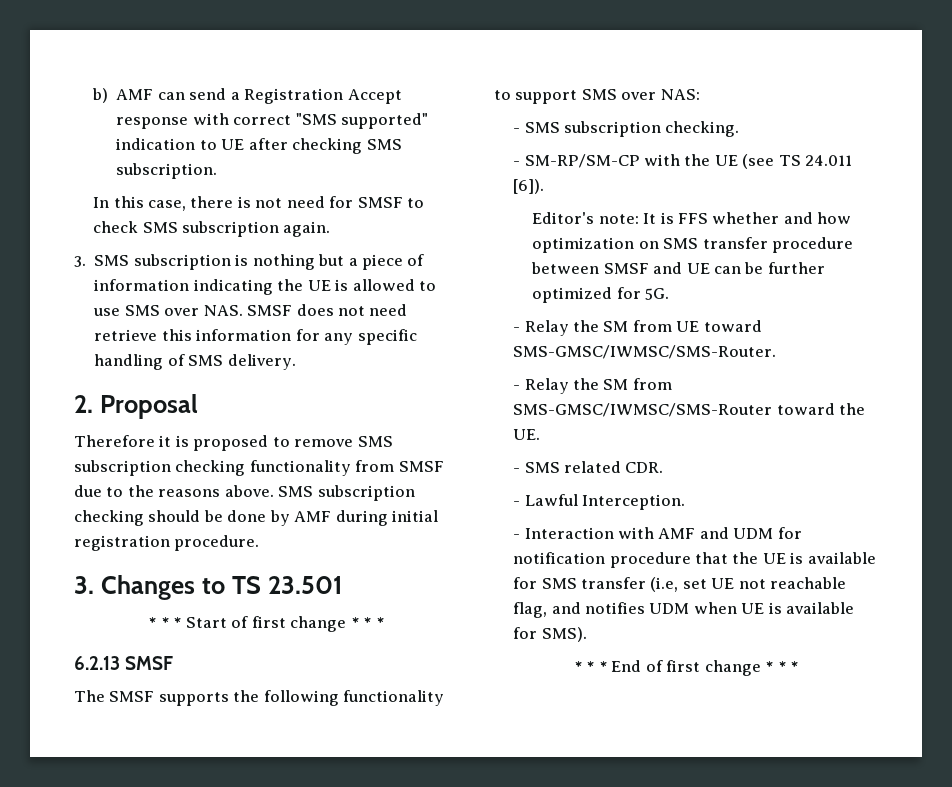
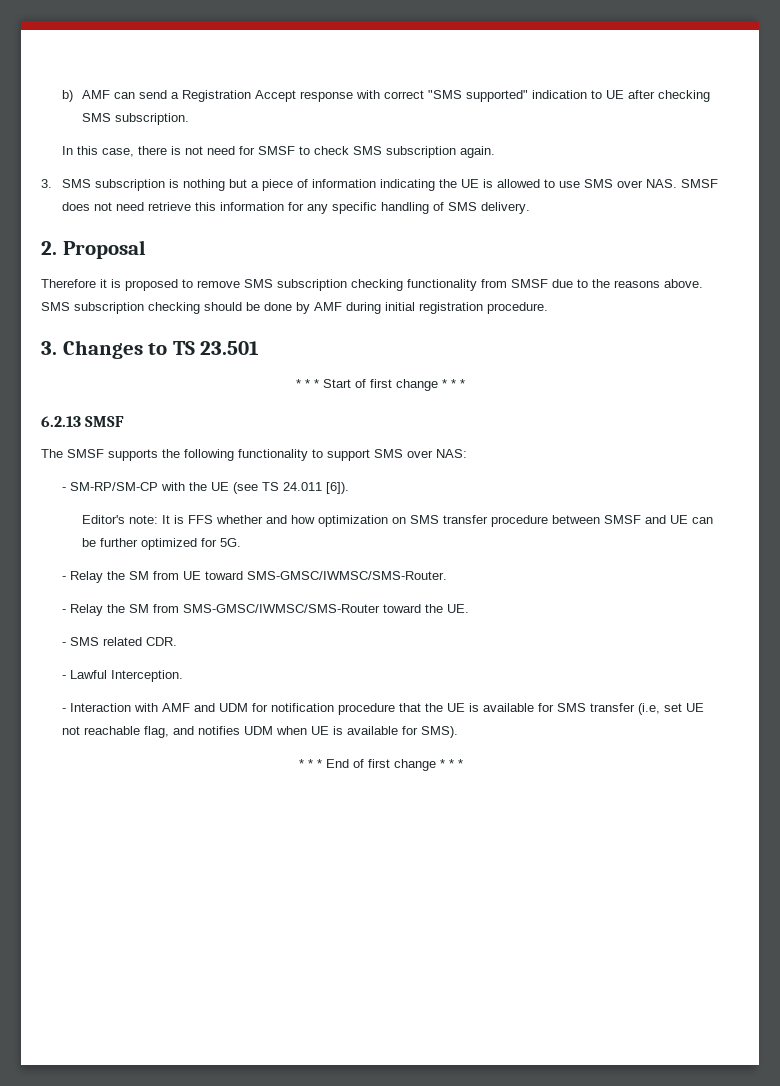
- - SMS subscription checking.

